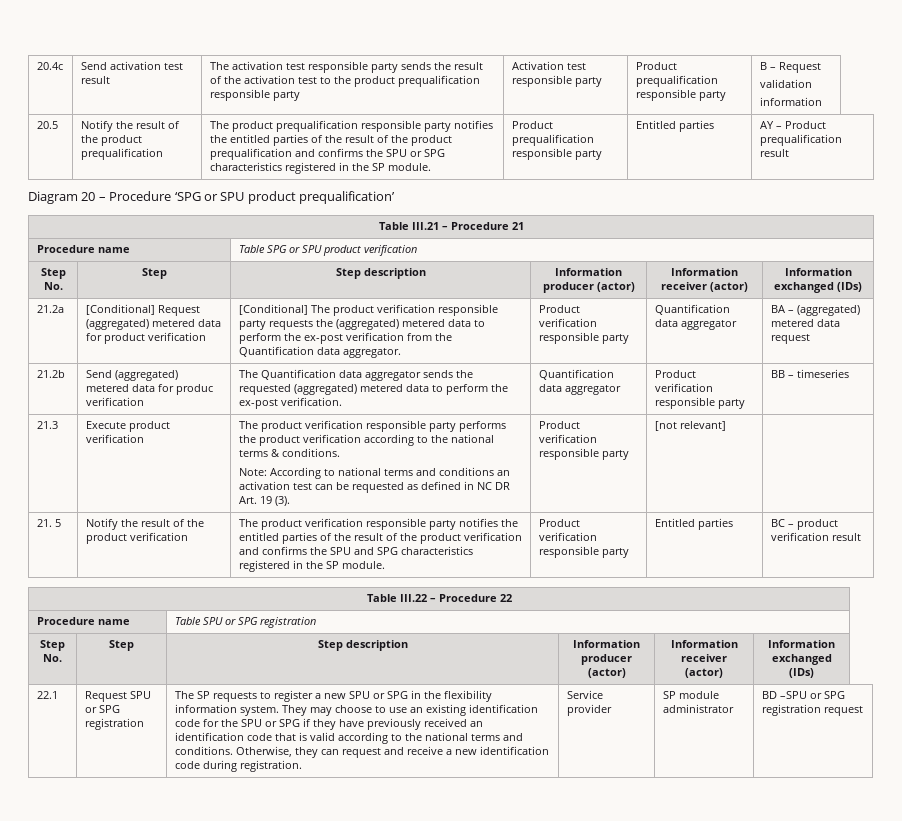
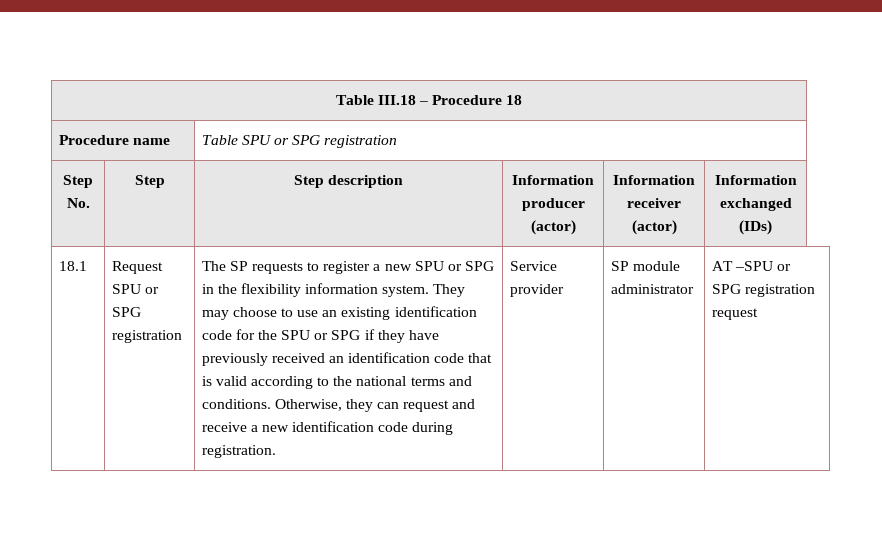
- 20.4c | Send activation test result | The activation test responsible party sends the result of the activation test to the product prequalification responsible party | Activation test responsible party | Product prequalification responsible party | B – Request
- validation
- information
- 20.5 | Notify the result of the product prequalification | The product prequalification responsible party notifies the entitled parties of the result of the product prequalification and confirms the SPU or SPG characteristics registered in the SP module. | Product prequalification responsible party | Entitled parties | AY – Product prequalification result
- Diagram 20 – Procedure ‘SPG or SPU product prequalification’
- Table III.21 – Procedure 21
- Procedure name | Table SPG or SPU product verification
- Step No. | Step | Step description | Information producer (actor) | Information receiver (actor) | Information exchanged (IDs)
- 21.2a | [Conditional] Request (aggregated) metered data for product verification | [Conditional] The product verification responsible party requests the (aggregated) metered data to perform the ex-post verification from the Quantification data aggregator. | Product verification responsible party | Quantification data aggregator | BA – (aggregated) metered data request
- 21.2b | Send (aggregated) metered data for produc verification | The Quantification data aggregator sends the requested (aggregated) metered data to perform the ex-post verification. | Quantification data aggregator | Product verification responsible party | BB – timeseries
- 21.3 | Execute product verification | The product verification responsible party performs the product verification according to the national terms & conditions.
- Note: According to national terms and conditions an activation test can be requested as defined in NC DR Art. 19 (3). | Product verification responsible party | [not relevant] |
- 21. 5 | Notify the result of the product verification | The product verification responsible party notifies the entitled parties of the result of the product verification and confirms the SPU and SPG characteristics registered in the SP module. | Product verification responsible party | Entitled parties | BC – product verification result
- Table III.22 – Procedure 22
+ Table III.18 – Procedure 18
- 22.1
+ 18.1
- BD –SPU or SPG registration request
+ AT –SPU or SPG registration request

